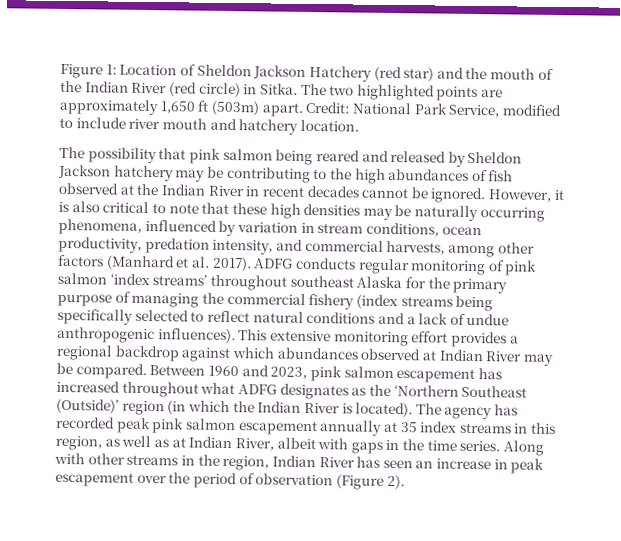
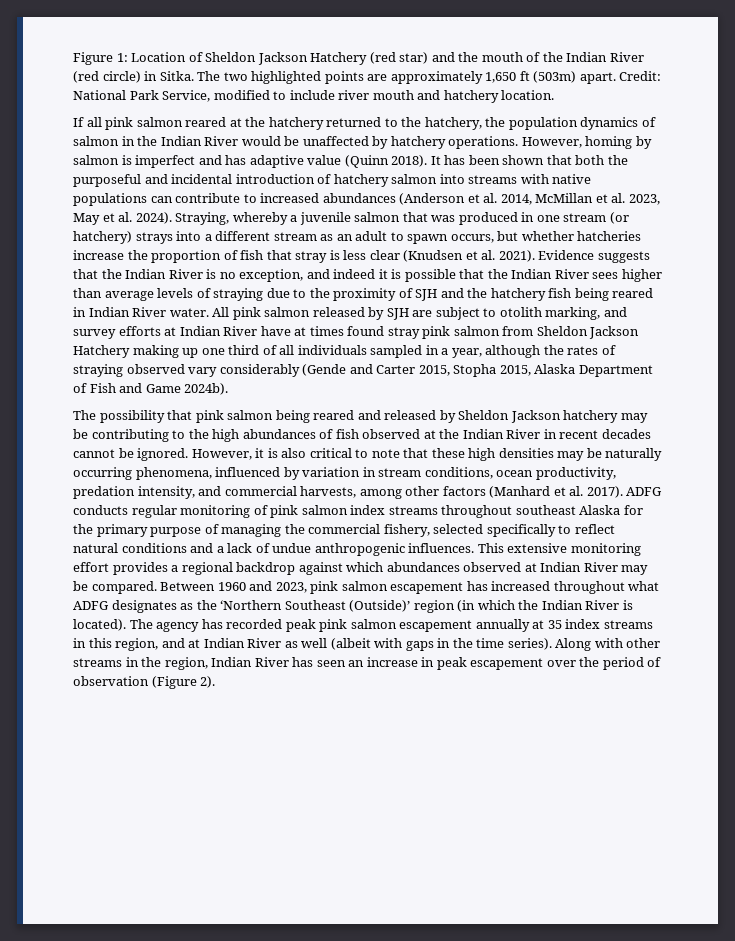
+ If all pink salmon reared at the hatchery returned to the hatchery, the population dynamics of salmon in the Indian River would be unaffected by hatchery operations. However, homing by salmon is imperfect and has adaptive value (Quinn 2018). It has been shown that both the purposeful and incidental introduction of hatchery salmon into streams with native populations can contribute to increased abundances (Anderson et al. 2014, McMillan et al. 2023, May et al. 2024). Straying, whereby a juvenile salmon that was produced in one stream (or hatchery) strays into a different stream as an adult to spawn occurs, but whether hatcheries increase the proportion of fish that stray is less clear (Knudsen et al. 2021). Evidence suggests that the Indian River is no exception, and indeed it is possible that the Indian River sees higher than average levels of straying due to the proximity of SJH and the hatchery fish being reared in Indian River water. All pink salmon released by SJH are subject to otolith marking, and survey efforts at Indian River have at times found stray pink salmon from Sheldon Jackson Hatchery making up one third of all individuals sampled in a year, although the rates of straying observed vary considerably (Gende and Carter 2015, Stopha 2015, Alaska Department of Fish and Game 2024b).
- ADFG conducts regular monitoring of pink salmon ‘index streams’ throughout southeast Alaska for the primary purpose of managing the commercial fishery (index streams being specifically selected to reflect natural conditions and a lack of undue anthropogenic influences).
+ ADFG conducts regular monitoring of pink salmon index streams throughout southeast Alaska for the primary purpose of managing the commercial fishery, selected specifically to reflect natural conditions and a lack of undue anthropogenic influences.
- The agency has recorded peak pink salmon escapement annually at 35 index streams in this region, as well as at Indian River, albeit with gaps in the time series.
+ The agency has recorded peak pink salmon escapement annually at 35 index streams in this region, and at Indian River as well (albeit with gaps in the time series).

